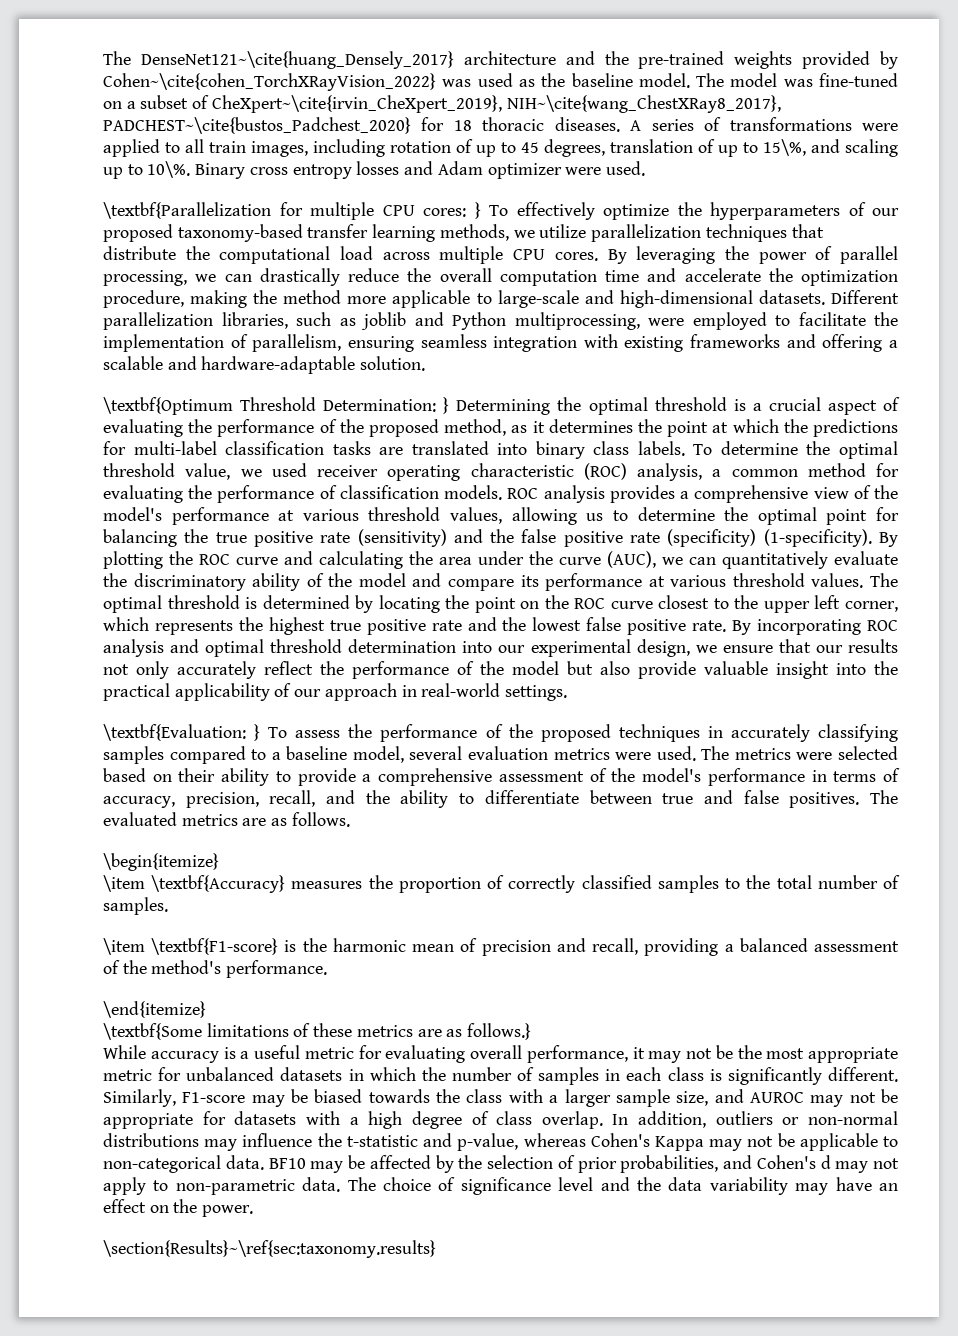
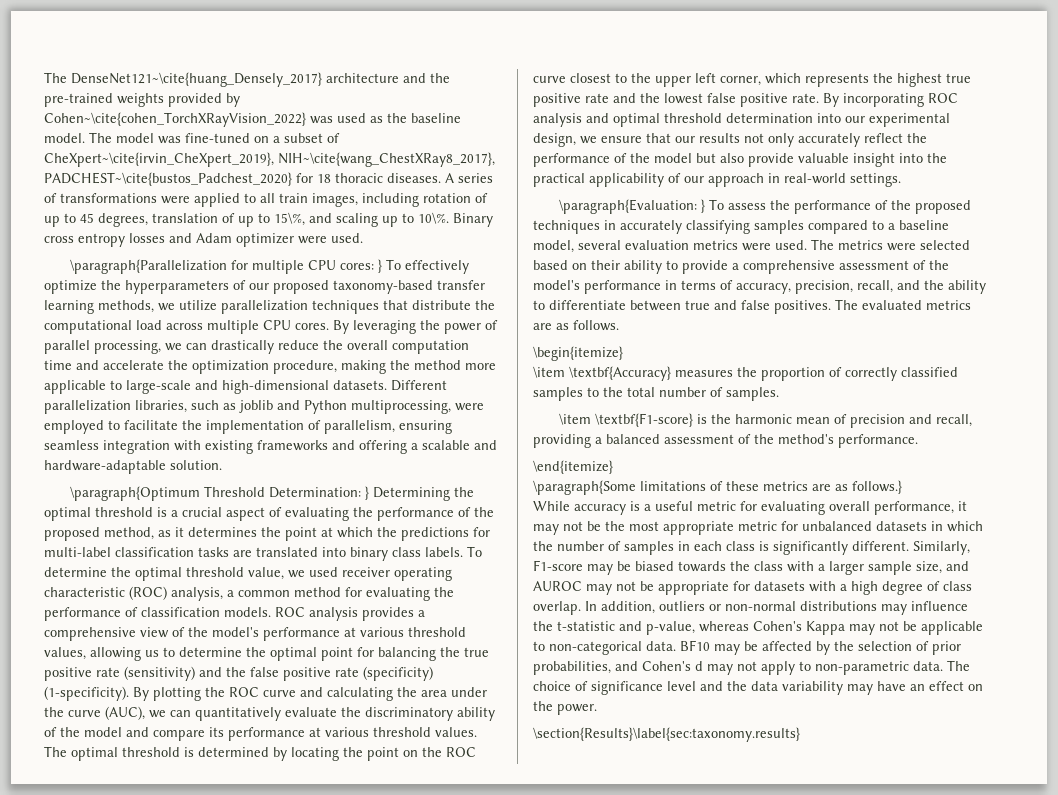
- \textbf{Parallelization for multiple CPU cores: } To effectively optimize the hyperparameters of our proposed taxonomy-based transfer learning methods, we utilize parallelization techniques that distribute the computational load across multiple CPU cores.
+ \paragraph{Parallelization for multiple CPU cores: } To effectively optimize the hyperparameters of our proposed taxonomy-based transfer learning methods, we utilize parallelization techniques that distribute the computational load across multiple CPU cores.
- \textbf{Optimum Threshold Determination: } Determining the optimal threshold is a crucial aspect of evaluating the performance of the proposed method, as it determines the point at which the predictions for multi-label classification tasks are translated into binary class labels.
+ \paragraph{Optimum Threshold Determination: } Determining the optimal threshold is a crucial aspect of evaluating the performance of the proposed method, as it determines the point at which the predictions for multi-label classification tasks are translated into binary class labels.
- \textbf{Evaluation: } To assess the performance of the proposed techniques in accurately classifying samples compared to a baseline model, several evaluation metrics were used.
+ \paragraph{Evaluation: } To assess the performance of the proposed techniques in accurately classifying samples compared to a baseline model, several evaluation metrics were used.
- \textbf{Some limitations of these metrics are as follows.}
+ \paragraph{Some limitations of these metrics are as follows.}
- \section{Results}~\ref{sec:taxonomy.results}
+ \section{Results}\label{sec:taxonomy.results}

